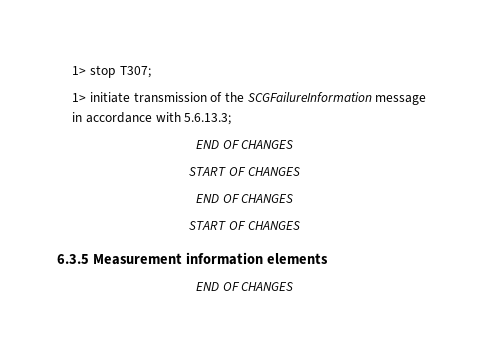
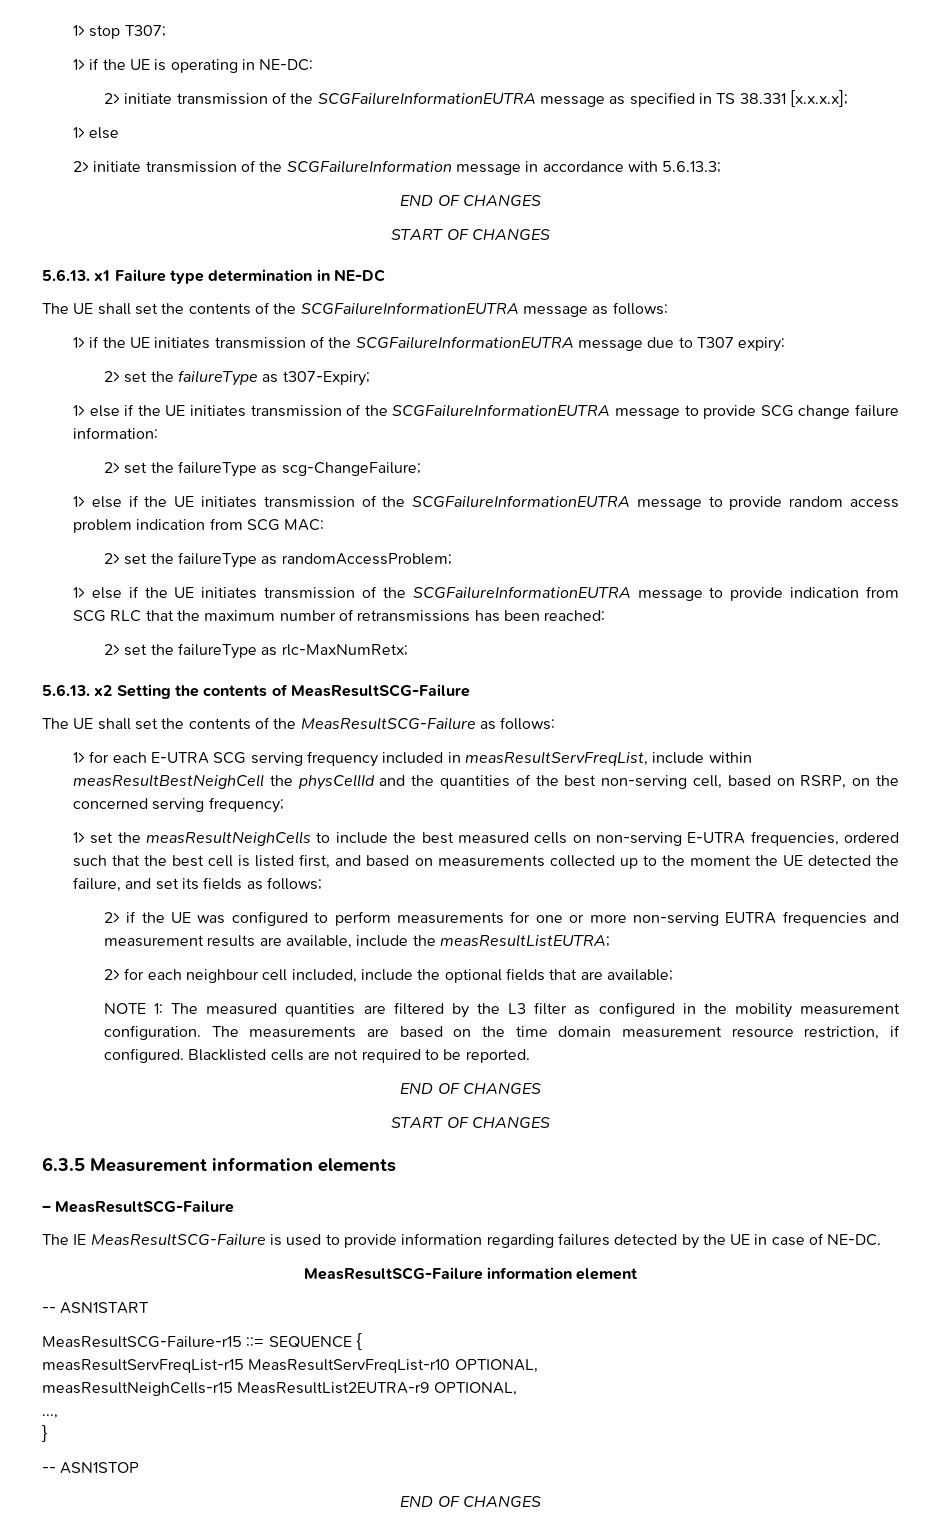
- 1> initiate transmission of the SCGFailureInformation message in accordance with 5.6.13.3;
+ 1> if the UE is operating in NE-DC:
+ 2> initiate transmission of the SCGFailureInformationEUTRA message as specified in TS 38.331 [x.x.x.x];
+ 1> else
+ 2> initiate transmission of the SCGFailureInformation message in accordance with 5.6.13.3;
+ 5.6.13. x1 Failure type determination in NE-DC
+ The UE shall set the contents of the SCGFailureInformationEUTRA message as follows:
+ 1> if the UE initiates transmission of the SCGFailureInformationEUTRA message due to T307 expiry:
+ 2> set the failureType as t307-Expiry;
+ 1> else if the UE initiates transmission of the SCGFailureInformationEUTRA message to provide SCG change failure information:
+ 2> set the failureType as scg-ChangeFailure;
+ 1> else if the UE initiates transmission of the SCGFailureInformationEUTRA message to provide random access problem indication from SCG MAC:
+ 2> set the failureType as randomAccessProblem;
+ 1> else if the UE initiates transmission of the SCGFailureInformationEUTRA message to provide indication from SCG RLC that the maximum number of retransmissions has been reached:
+ 2> set the failureType as rlc-MaxNumRetx;
+ 5.6.13. x2 Setting the contents of MeasResultSCG-Failure
+ The UE shall set the contents of the MeasResultSCG-Failure as follows:
+ 1> for each E-UTRA SCG serving frequency included in measResultServFreqList, include within measResultBestNeighCell the physCellId and the quantities of the best non-serving cell, based on RSRP, on the concerned serving frequency;
+ 1> set the measResultNeighCells to include the best measured cells on non-serving E-UTRA frequencies, ordered such that the best cell is listed first, and based on measurements collected up to the moment the UE detected the failure, and set its fields as follows;
+ 2> if the UE was configured to perform measurements for one or more non-serving EUTRA frequencies and measurement results are available, include the measResultListEUTRA;
+ 2> for each neighbour cell included, include the optional fields that are available;
+ NOTE 1: The measured quantities are filtered by the L3 filter as configured in the mobility measurement configuration. The measurements are based on the time domain measurement resource restriction, if configured. Blacklisted cells are not required to be reported.
+ – MeasResultSCG-Failure
+ The IE MeasResultSCG-Failure is used to provide information regarding failures detected by the UE in case of NE-DC.
+ MeasResultSCG-Failure information element
+ -- ASN1START
+ MeasResultSCG-Failure-r15 ::= SEQUENCE {
+ measResultServFreqList-r15 MeasResultServFreqList-r10 OPTIONAL,
+ measResultNeighCells-r15 MeasResultList2EUTRA-r9 OPTIONAL,
+ ...,
+ }
+ -- ASN1STOP

